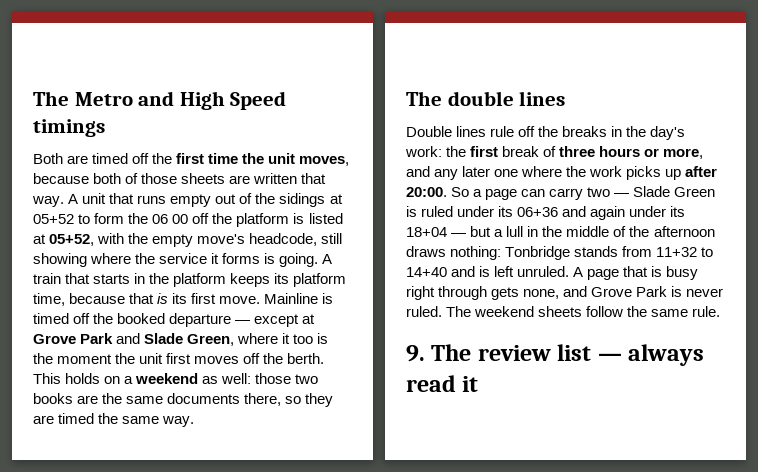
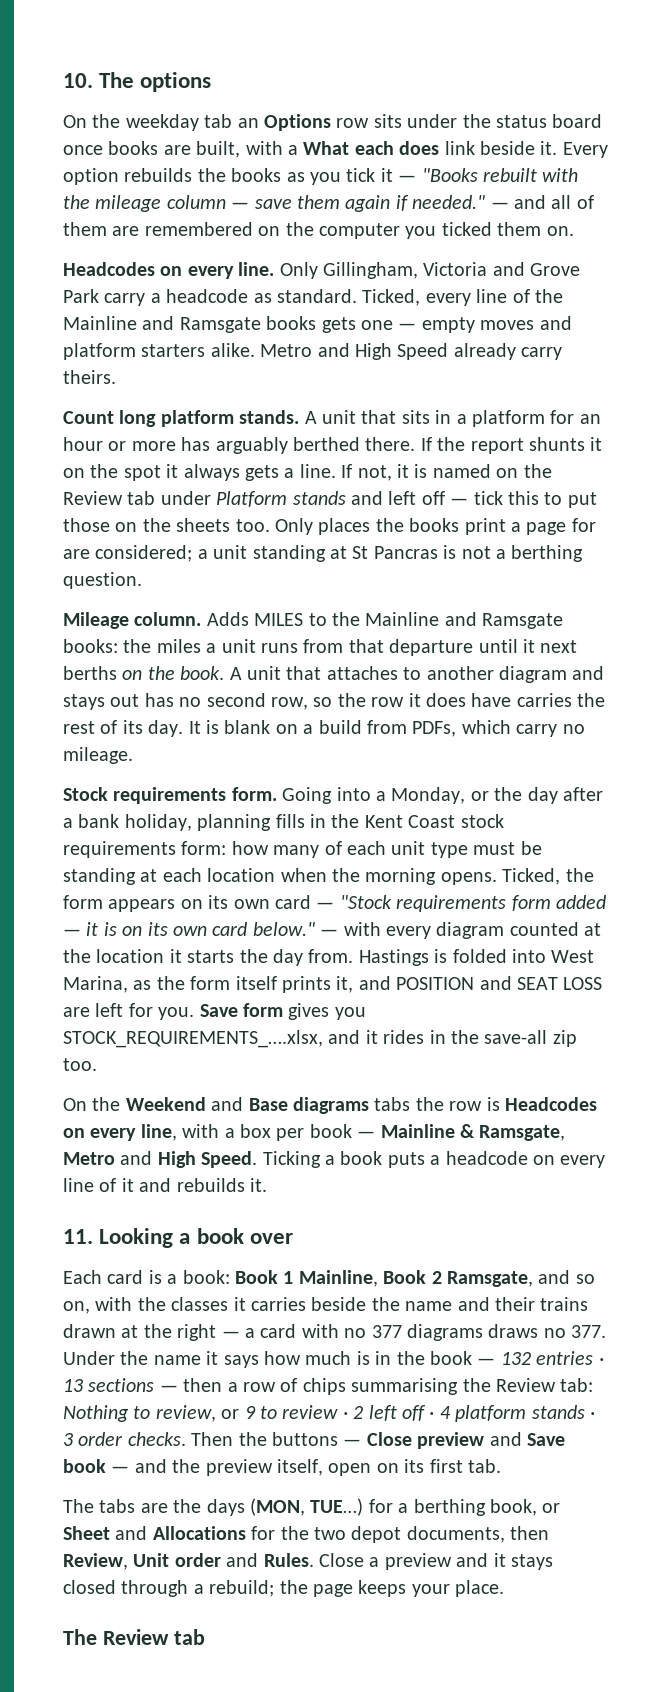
- The Metro and High Speed timings
- Both are timed off the first time the unit moves, because both of those sheets are written that way. A unit that runs empty out of the sidings at 05+52 to form the 06 00 off the platform is listed at 05+52, with the empty move's headcode, still showing where the service it forms is going. A train that starts in the platform keeps its platform time, because that is its first move. Mainline is timed off the booked departure — except at Grove Park and Slade Green, where it too is the moment the unit first moves off the berth. This holds on a weekend as well: those two books are the same documents there, so they are timed the same way.
- The double lines
- Double lines rule off the breaks in the day's work: the first break of three hours or more, and any later one where the work picks up after 20:00. So a page can carry two — Slade Green is ruled under its 06+36 and again under its 18+04 — but a lull in the middle of the afternoon draws nothing: Tonbridge stands from 11+32 to 14+40 and is left unruled. A page that is busy right through gets none, and Grove Park is never ruled. The weekend sheets follow the same rule.
- 9. The review list — always read it
+ 10. The options
+ On the weekday tab an Options row sits under the status board once books are built, with a What each does link beside it. Every option rebuilds the books as you tick it — "Books rebuilt with the mileage column — save them again if needed." — and all of them are remembered on the computer you ticked them on.
+ Headcodes on every line. Only Gillingham, Victoria and Grove Park carry a headcode as standard. Ticked, every line of the Mainline and Ramsgate books gets one — empty moves and platform starters alike. Metro and High Speed already carry theirs.
+ Count long platform stands. A unit that sits in a platform for an hour or more has arguably berthed there. If the report shunts it on the spot it always gets a line. If not, it is named on the Review tab under Platform stands and left off — tick this to put those on the sheets too. Only places the books print a page for are considered; a unit standing at St Pancras is not a berthing question.
+ Mileage column. Adds MILES to the Mainline and Ramsgate books: the miles a unit runs from that departure until it next berths on the book. A unit that attaches to another diagram and stays out has no second row, so the row it does have carries the rest of its day. It is blank on a build from PDFs, which carry no mileage.
+ Stock requirements form. Going into a Monday, or the day after a bank holiday, planning fills in the Kent Coast stock requirements form: how many of each unit type must be standing at each location when the morning opens. Ticked, the form appears on its own card — "Stock requirements form added — it is on its own card below." — with every diagram counted at the location it starts the day from. Hastings is folded into West Marina, as the form itself prints it, and POSITION and SEAT LOSS are left for you. Save form gives you STOCK_REQUIREMENTS_….xlsx, and it rides in the save-all zip too.
+ On the Weekend and Base diagrams tabs the row is Headcodes on every line, with a box per book — Mainline & Ramsgate, Metro and High Speed. Ticking a book puts a headcode on every line of it and rebuilds it.
+ 11. Looking a book over
+ Each card is a book: Book 1 Mainline, Book 2 Ramsgate, and so on, with the classes it carries beside the name and their trains drawn at the right — a card with no 377 diagrams draws no 377. Under the name it says how much is in the book — 132 entries · 13 sections — then a row of chips summarising the Review tab: Nothing to review, or 9 to review · 2 left off · 4 platform stands · 3 order checks. Then the buttons — Close preview and Save book — and the preview itself, open on its first tab.
+ The tabs are the days (MON, TUE…) for a berthing book, or Sheet and Allocations for the two depot documents, then Review, Unit order and Rules. Close a preview and it stays closed through a rebuild; the page keeps your place.
+ The Review tab

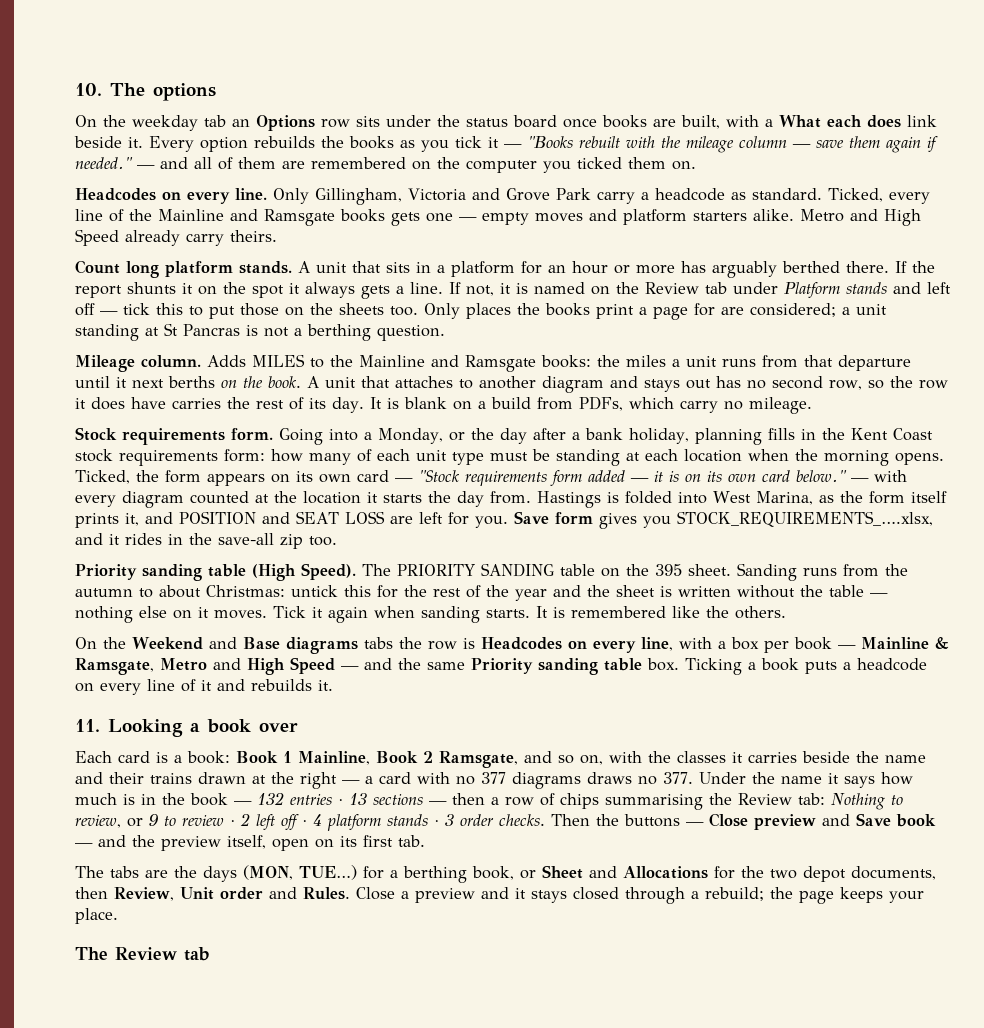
+ Priority sanding table (High Speed). The PRIORITY SANDING table on the 395 sheet. Sanding runs from the autumn to about Christmas: untick this for the rest of the year and the sheet is written without the table — nothing else on it moves. Tick it again when sanding starts. It is remembered like the others.
- On the Weekend and Base diagrams tabs the row is Headcodes on every line, with a box per book — Mainline & Ramsgate, Metro and High Speed.
+ On the Weekend and Base diagrams tabs the row is Headcodes on every line, with a box per book — Mainline & Ramsgate, Metro and High Speed — and the same Priority sanding table box.

